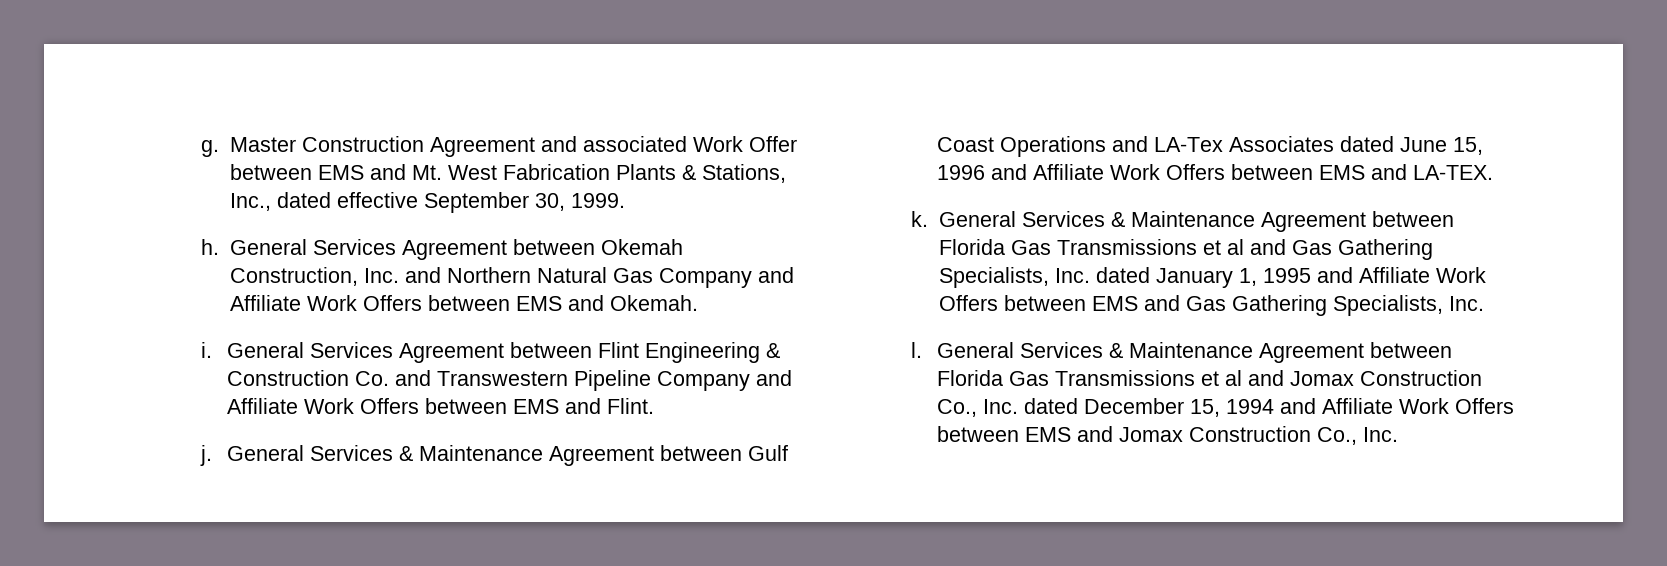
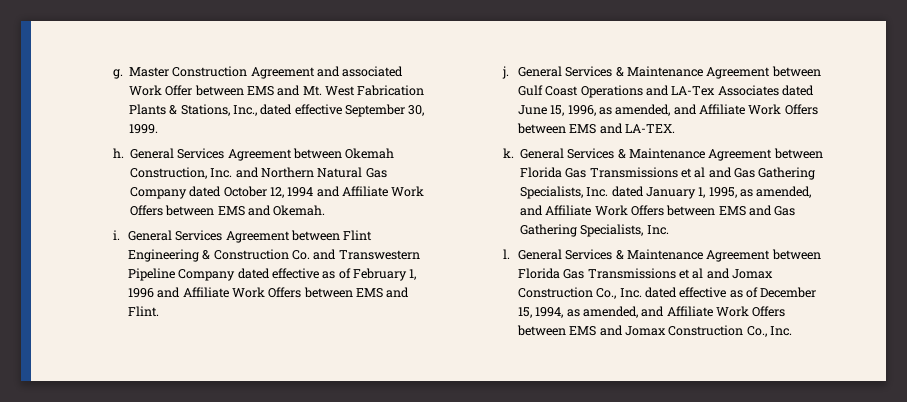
- General Services Agreement between Okemah Construction, Inc. and Northern Natural Gas Company and Affiliate Work Offers between EMS and Okemah.
+ General Services Agreement between Okemah Construction, Inc. and Northern Natural Gas Company dated October 12, 1994 and Affiliate Work Offers between EMS and Okemah.
- General Services Agreement between Flint Engineering & Construction Co. and Transwestern Pipeline Company and Affiliate Work Offers between EMS and Flint.
+ General Services Agreement between Flint Engineering & Construction Co. and Transwestern Pipeline Company dated effective as of February 1, 1996 and Affiliate Work Offers between EMS and Flint.
- General Services & Maintenance Agreement between Gulf Coast Operations and LA-Tex Associates dated June 15, 1996 and Affiliate Work Offers between EMS and LA-TEX.
+ General Services & Maintenance Agreement between Gulf Coast Operations and LA-Tex Associates dated June 15, 1996, as amended, and Affiliate Work Offers between EMS and LA-TEX.
- General Services & Maintenance Agreement between Florida Gas Transmissions et al and Gas Gathering Specialists, Inc. dated January 1, 1995 and Affiliate Work Offers between EMS and Gas Gathering Specialists, Inc.
+ General Services & Maintenance Agreement between Florida Gas Transmissions et al and Gas Gathering Specialists, Inc. dated January 1, 1995, as amended, and Affiliate Work Offers between EMS and Gas Gathering Specialists, Inc.
- General Services & Maintenance Agreement between Florida Gas Transmissions et al and Jomax Construction Co., Inc. dated December 15, 1994 and Affiliate Work Offers between EMS and Jomax Construction Co., Inc.
+ General Services & Maintenance Agreement between Florida Gas Transmissions et al and Jomax Construction Co., Inc. dated effective as of December 15, 1994, as amended, and Affiliate Work Offers between EMS and Jomax Construction Co., Inc.

